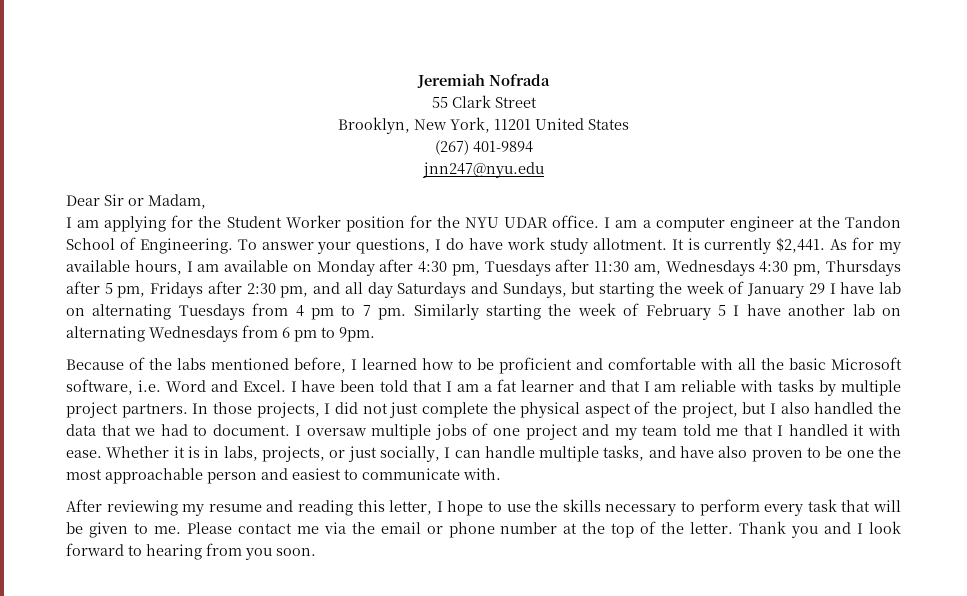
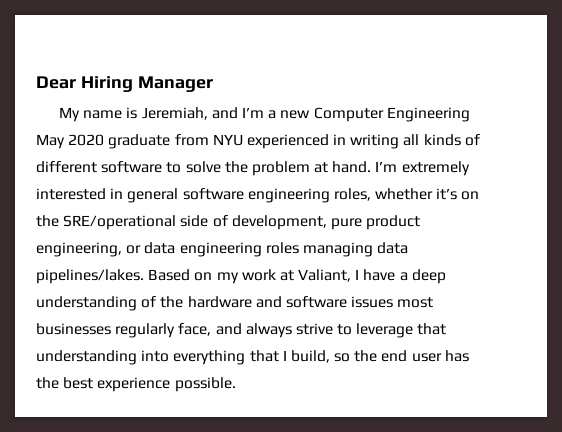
- Jeremiah Nofrada
- 55 Clark Street
- Brooklyn, New York, 11201 United States
- (267) 401-9894
- jnn247@nyu.edu
- Dear Sir or Madam,
- I am applying for the Student Worker position for the NYU UDAR office. I am a computer engineer at the Tandon School of Engineering. To answer your questions, I do have work study allotment. It is currently $2,441. As for my available hours, I am available on Monday after 4:30 pm, Tuesdays after 11:30 am, Wednesdays 4:30 pm, Thursdays after 5 pm, Fridays after 2:30 pm, and all day Saturdays and Sundays, but starting the week of January 29 I have lab on alternating Tuesdays from 4 pm to 7 pm. Similarly starting the week of February 5 I have another lab on alternating Wednesdays from 6 pm to 9pm.
- Because of the labs mentioned before, I learned how to be proficient and comfortable with all the basic Microsoft software, i.e. Word and Excel. I have been told that I am a fat learner and that I am reliable with tasks by multiple project partners. In those projects, I did not just complete the physical aspect of the project, but I also handled the data that we had to document. I oversaw multiple jobs of one project and my team told me that I handled it with ease. Whether it is in labs, projects, or just socially, I can handle multiple tasks, and have also proven to be one the most approachable person and easiest to communicate with.
- After reviewing my resume and reading this letter, I hope to use the skills necessary to perform every task that will be given to me. Please contact me via the email or phone number at the top of the letter. Thank you and I look forward to hearing from you soon.
+ Dear Hiring Manager
+ My name is Jeremiah, and I’m a new Computer Engineering May 2020 graduate from NYU experienced in writing all kinds of different software to solve the problem at hand. I’m extremely interested in general software engineering roles, whether it’s on the SRE/operational side of development, pure product engineering, or data engineering roles managing data pipelines/lakes. Based on my work at Valiant, I have a deep understanding of the hardware and software issues most businesses regularly face, and always strive to leverage that understanding into everything that I build, so the end user has the best experience possible.

